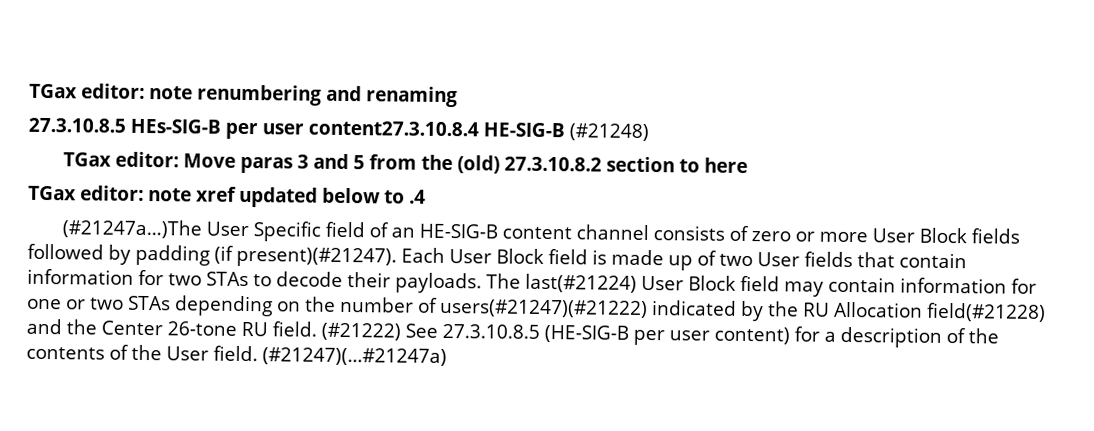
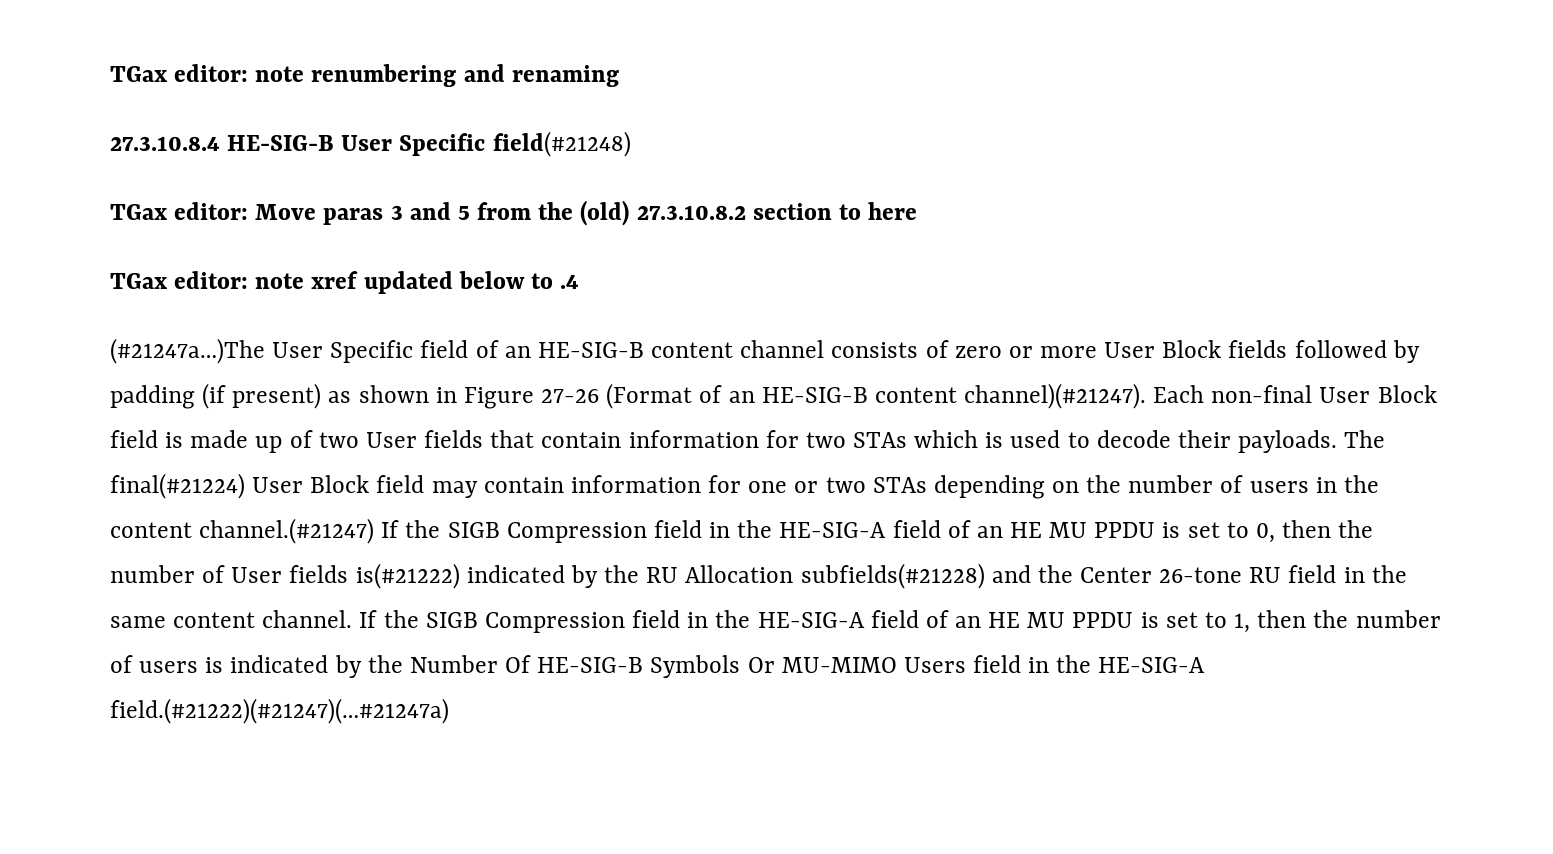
- 27.3.10.8.5 HEs-SIG-B per user content27.3.10.8.4 HE-SIG-B (#21248)
+ 27.3.10.8.4 HE-SIG-B User Specific field(#21248)
- (#21247a…)The User Specific field of an HE-SIG-B content channel consists of zero or more User Block fields followed by padding (if present)(#21247). Each User Block field is made up of two User fields that contain information for two STAs to decode their payloads.
+ (#21247a…)The User Specific field of an HE-SIG-B content channel consists of zero or more User Block fields followed by padding (if present) as shown in Figure 27-26 (Format of an HE-SIG-B content channel)(#21247). Each non-final User Block field is made up of two User fields that contain information for two STAs which is used to decode their payloads.
- The last(#21224) User Block field may contain information for one or two STAs depending on the number of users(#21247)(#21222) indicated by the RU Allocation field(#21228) and the Center 26-tone RU field. (#21222) See 27.3.10.8.5 (HE-SIG-B per user content) for a description of the contents of the User field. (#21247)(…#21247a)
+ The final(#21224) User Block field may contain information for one or two STAs depending on the number of users in the content channel.(#21247) If the SIGB Compression field in the HE-SIG-A field of an HE MU PPDU is set to 0, then the number of User fields is(#21222) indicated by the RU Allocation subfields(#21228) and the Center 26-tone RU field in the same content channel. If the SIGB Compression field in the HE-SIG-A field of an HE MU PPDU is set to 1, then the number of users is indicated by the Number Of HE-SIG-B Symbols Or MU-MIMO Users field in the HE-SIG-A field.(#21222)(#21247)(…#21247a)

